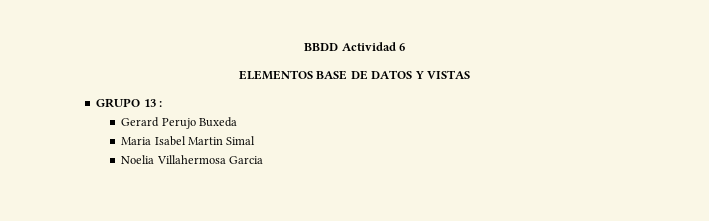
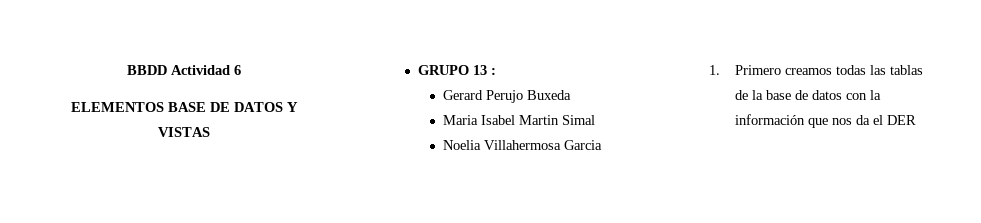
+ 1. Primero creamos todas las tablas de la base de datos con la información que nos da el DER

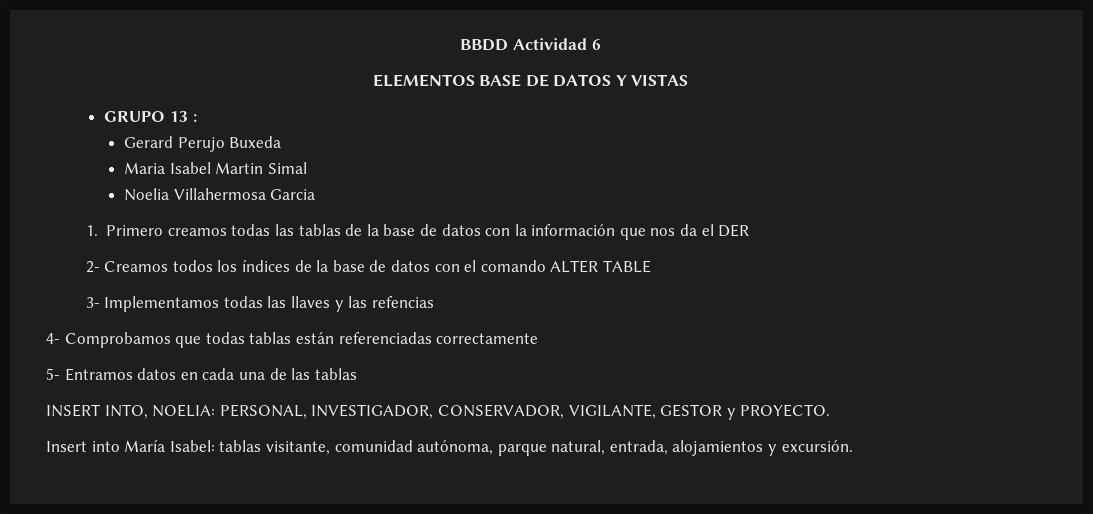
+ 2- Creamos todos los índices de la base de datos con el comando ALTER TABLE
+ 3- Implementamos todas las llaves y las refencias
+ 4- Comprobamos que todas tablas están referenciadas correctamente
+ 5- Entramos datos en cada una de las tablas
+ INSERT INTO, NOELIA: PERSONAL, INVESTIGADOR, CONSERVADOR, VIGILANTE, GESTOR y PROYECTO.
+ Insert into María Isabel: tablas visitante, comunidad autónoma, parque natural, entrada, alojamientos y excursión.

